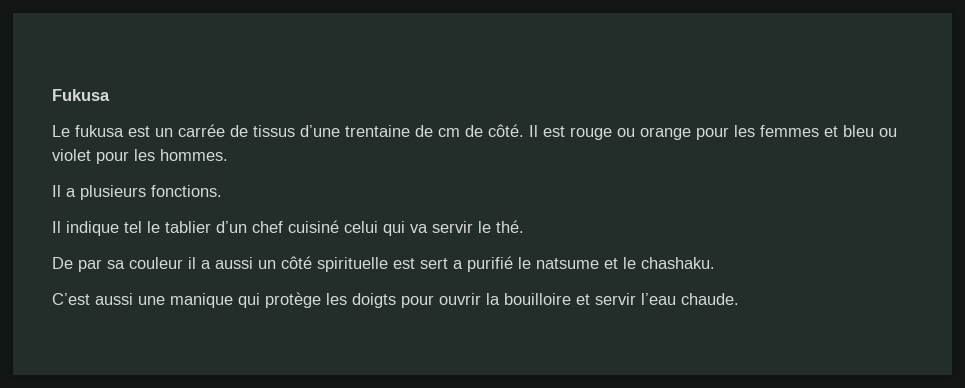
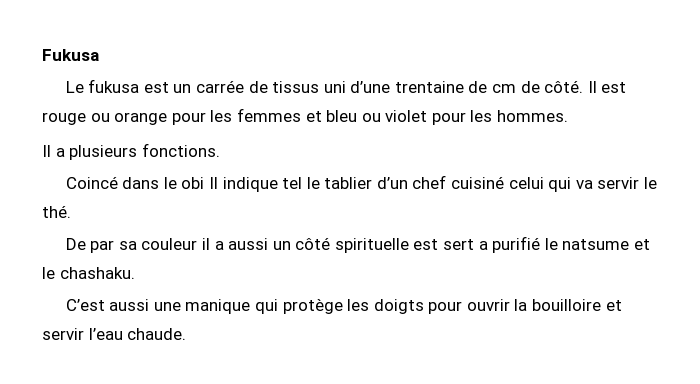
- Le fukusa est un carrée de tissus d’une trentaine de cm de côté.
+ Le fukusa est un carrée de tissus uni d’une trentaine de cm de côté.
- Il indique tel le tablier d’un chef cuisiné celui qui va servir le thé.
+ Coincé dans le obi Il indique tel le tablier d’un chef cuisiné celui qui va servir le thé.

